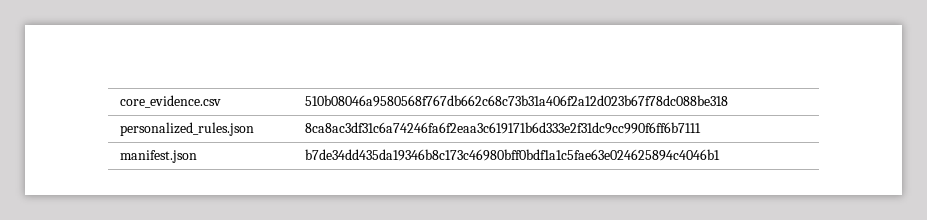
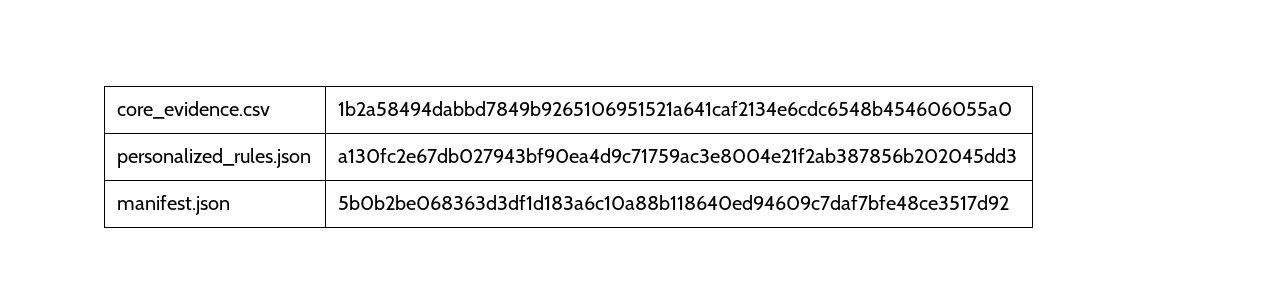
- core_evidence.csv | 510b08046a9580568f767db662c68c73b31a406f2a12d023b67f78dc088be318
+ core_evidence.csv | 1b2a58494dabbd7849b9265106951521a641caf2134e6cdc6548b454606055a0
- personalized_rules.json | 8ca8ac3df31c6a74246fa6f2eaa3c619171b6d333e2f31dc9cc990f6ff6b7111
+ personalized_rules.json | a130fc2e67db027943bf90ea4d9c71759ac3e8004e21f2ab387856b202045dd3
- manifest.json | b7de34dd435da19346b8c173c46980bff0bdf1a1c5fae63e024625894c4046b1
+ manifest.json | 5b0b2be068363d3df1d183a6c10a88b118640ed94609c7daf7bfe48ce3517d92

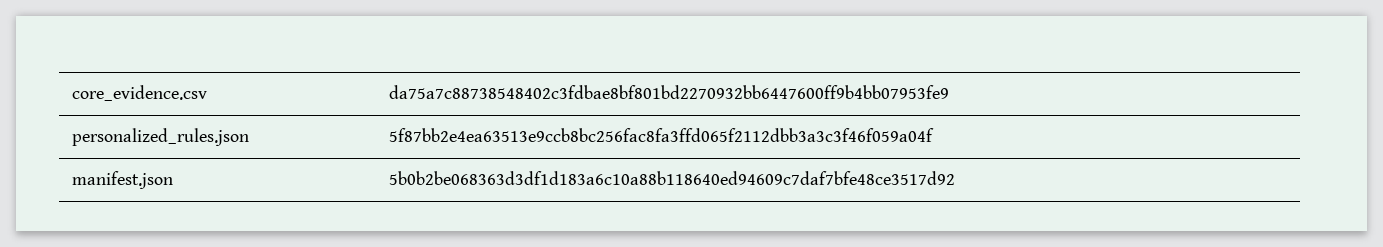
- core_evidence.csv | 1b2a58494dabbd7849b9265106951521a641caf2134e6cdc6548b454606055a0
+ core_evidence.csv | da75a7c88738548402c3fdbae8bf801bd2270932bb6447600ff9b4bb07953fe9
- personalized_rules.json | a130fc2e67db027943bf90ea4d9c71759ac3e8004e21f2ab387856b202045dd3
+ personalized_rules.json | 5f87bb2e4ea63513e9ccb8bc256fac8fa3ffd065f2112dbb3a3c3f46f059a04f

